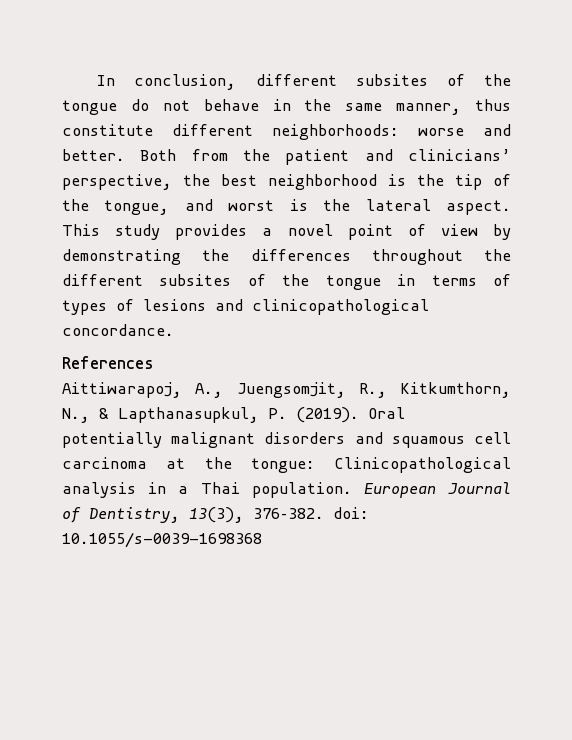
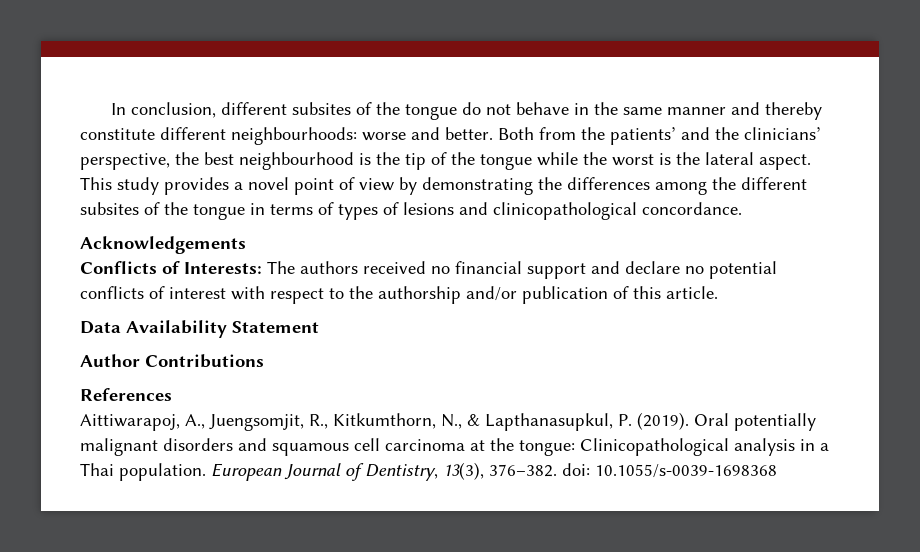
- In conclusion, different subsites of the tongue do not behave in the same manner, thus constitute different neighborhoods: worse and better.
+ In conclusion, different subsites of the tongue do not behave in the same manner and thereby constitute different neighbourhoods: worse and better.
- Both from the patient and clinicians’ perspective, the best neighborhood is the tip of the tongue, and worst is the lateral aspect.
+ Both from the patients’ and the clinicians’ perspective, the best neighbourhood is the tip of the tongue while the worst is the lateral aspect.
- This study provides a novel point of view by demonstrating the differences throughout the different subsites of the tongue in terms of types of lesions and clinicopathological concordance.
+ This study provides a novel point of view by demonstrating the differences among the different subsites of the tongue in terms of types of lesions and clinicopathological concordance.
+ Acknowledgements
+ Conflicts of Interests: The authors received no financial support and declare no potential conflicts of interest with respect to the authorship and/or publication of this article.
+ Data Availability Statement
+ Author Contributions

